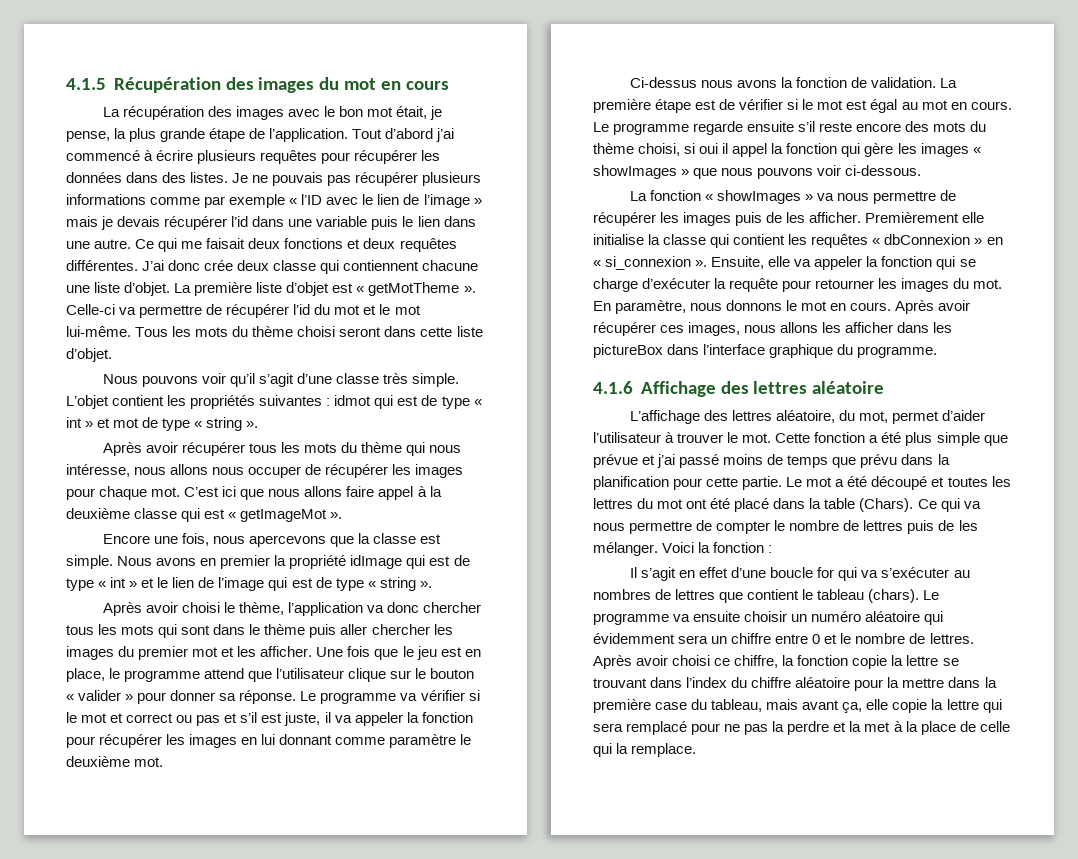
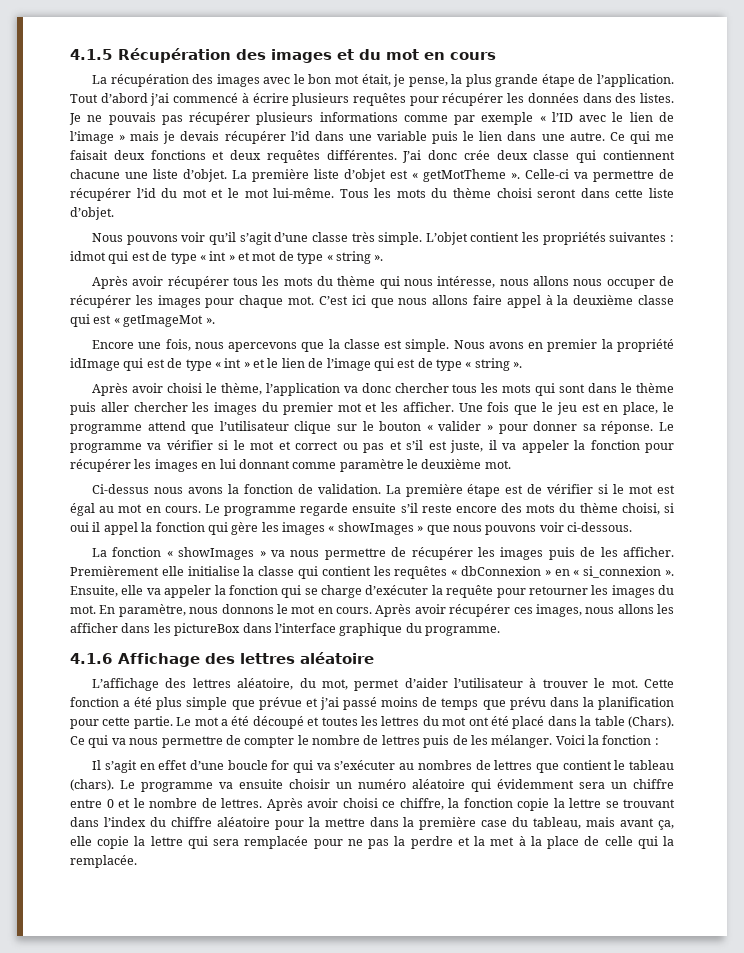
- 4.1.5 Récupération des images du mot en cours
+ 4.1.5 Récupération des images et du mot en cours
- Après avoir choisi ce chiffre, la fonction copie la lettre se trouvant dans l’index du chiffre aléatoire pour la mettre dans la première case du tableau, mais avant ça, elle copie la lettre qui sera remplacé pour ne pas la perdre et la met à la place de celle qui la remplace.
+ Après avoir choisi ce chiffre, la fonction copie la lettre se trouvant dans l’index du chiffre aléatoire pour la mettre dans la première case du tableau, mais avant ça, elle copie la lettre qui sera remplacée pour ne pas la perdre et la met à la place de celle qui la remplacée.

